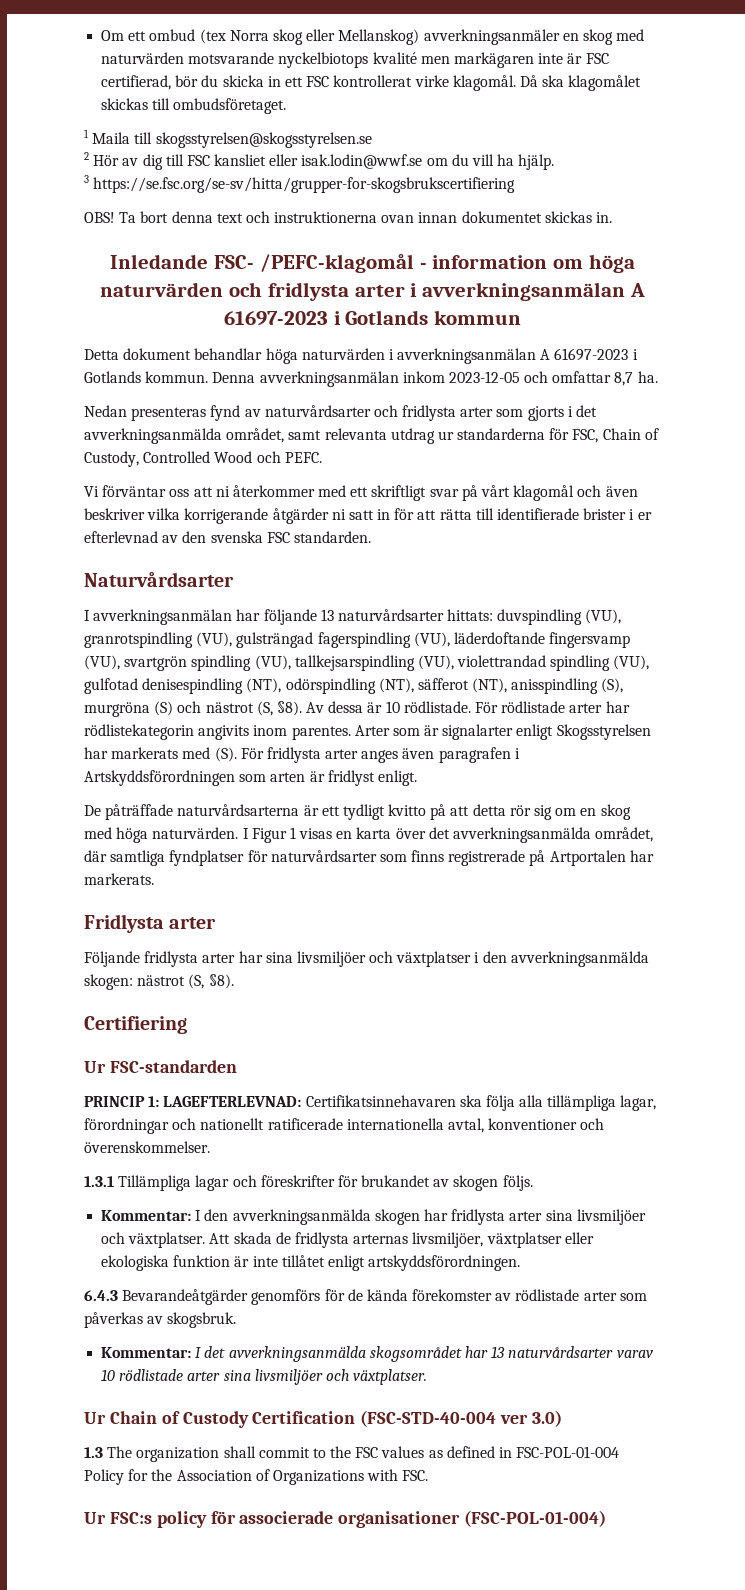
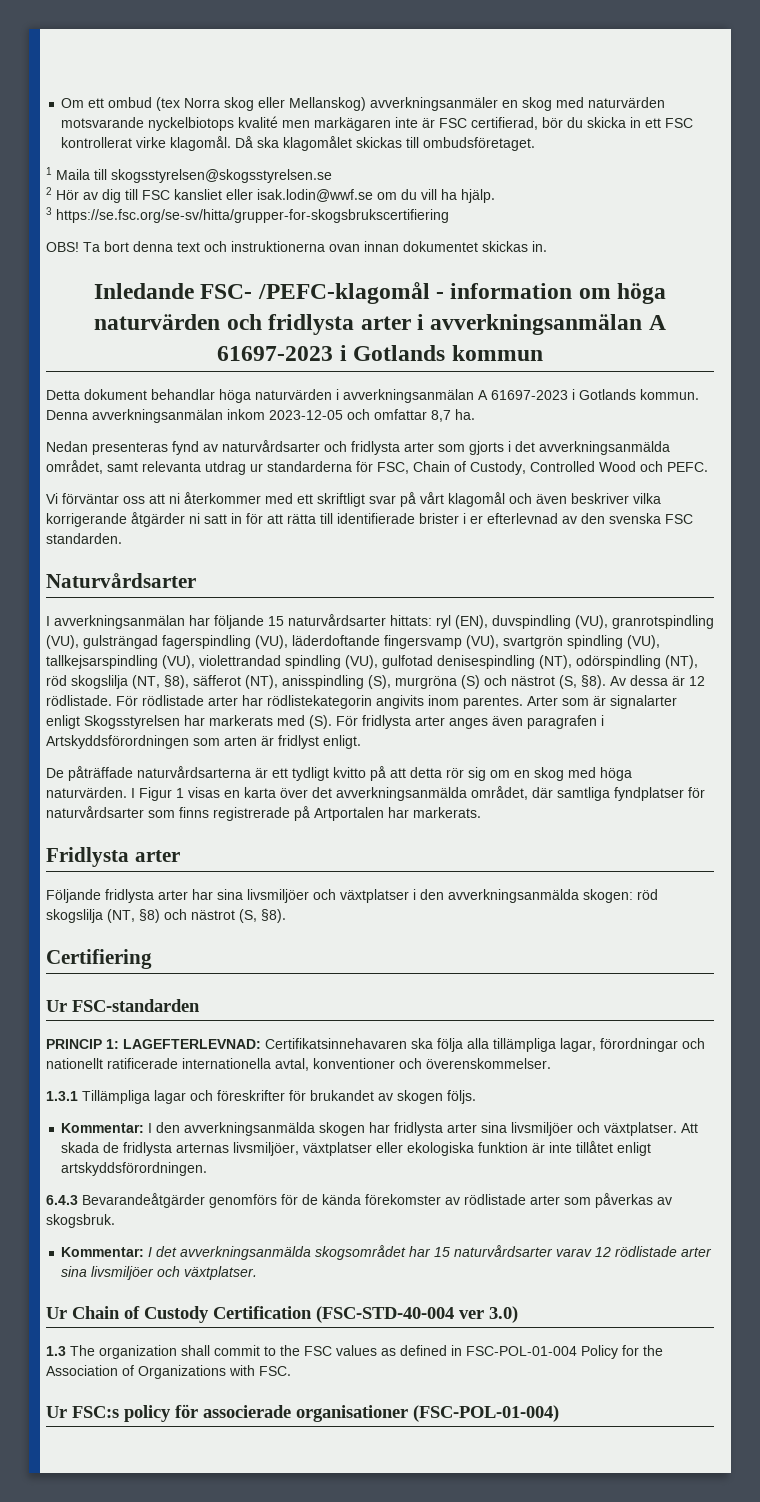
- I avverkningsanmälan har följande 13 naturvårdsarter hittats: duvspindling (VU), granrotspindling (VU), gulsträngad fagerspindling (VU), läderdoftande fingersvamp (VU), svartgrön spindling (VU), tallkejsarspindling (VU), violettrandad spindling (VU), gulfotad denisespindling (NT), odörspindling (NT), säfferot (NT), anisspindling (S), murgröna (S) och nästrot (S, §8).
+ I avverkningsanmälan har följande 15 naturvårdsarter hittats: ryl (EN), duvspindling (VU), granrotspindling (VU), gulsträngad fagerspindling (VU), läderdoftande fingersvamp (VU), svartgrön spindling (VU), tallkejsarspindling (VU), violettrandad spindling (VU), gulfotad denisespindling (NT), odörspindling (NT), röd skogslilja (NT, §8), säfferot (NT), anisspindling (S), murgröna (S) och nästrot (S, §8).
- Av dessa är 10 rödlistade.
+ Av dessa är 12 rödlistade.
- Följande fridlysta arter har sina livsmiljöer och växtplatser i den avverkningsanmälda skogen: nästrot (S, §8).
+ Följande fridlysta arter har sina livsmiljöer och växtplatser i den avverkningsanmälda skogen: röd skogslilja (NT, §8) och nästrot (S, §8).
- Kommentar: I det avverkningsanmälda skogsområdet har 13 naturvårdsarter varav 10 rödlistade arter sina livsmiljöer och växtplatser.
+ Kommentar: I det avverkningsanmälda skogsområdet har 15 naturvårdsarter varav 12 rödlistade arter sina livsmiljöer och växtplatser.

